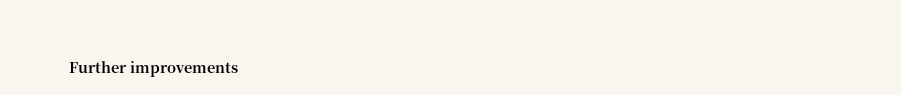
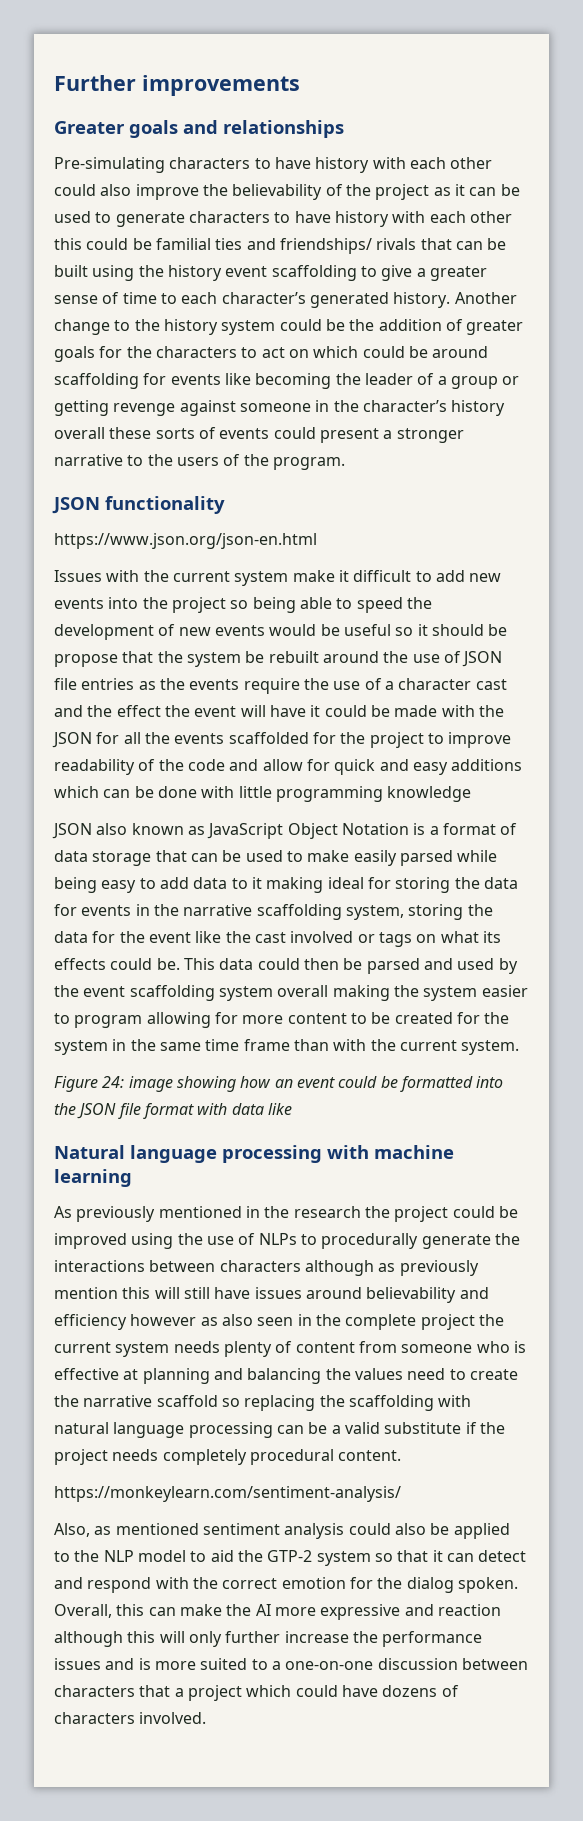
+ Greater goals and relationships
+ Pre-simulating characters to have history with each other could also improve the believability of the project as it can be used to generate characters to have history with each other this could be familial ties and friendships/ rivals that can be built using the history event scaffolding to give a greater sense of time to each character’s generated history. Another change to the history system could be the addition of greater goals for the characters to act on which could be around scaffolding for events like becoming the leader of a group or getting revenge against someone in the character’s history overall these sorts of events could present a stronger narrative to the users of the program.
+ JSON functionality
+ https://www.json.org/json-en.html
+ Issues with the current system make it difficult to add new events into the project so being able to speed the development of new events would be useful so it should be propose that the system be rebuilt around the use of JSON file entries as the events require the use of a character cast and the effect the event will have it could be made with the JSON for all the events scaffolded for the project to improve readability of the code and allow for quick and easy additions which can be done with little programming knowledge
+ JSON also known as JavaScript Object Notation is a format of data storage that can be used to make easily parsed while being easy to add data to it making ideal for storing the data for events in the narrative scaffolding system, storing the data for the event like the cast involved or tags on what its effects could be. This data could then be parsed and used by the event scaffolding system overall making the system easier to program allowing for more content to be created for the system in the same time frame than with the current system.
+ Figure 24: image showing how an event could be formatted into the JSON file format with data like
+ Natural language processing with machine learning
+ As previously mentioned in the research the project could be improved using the use of NLPs to procedurally generate the interactions between characters although as previously mention this will still have issues around believability and efficiency however as also seen in the complete project the current system needs plenty of content from someone who is effective at planning and balancing the values need to create the narrative scaffold so replacing the scaffolding with natural language processing can be a valid substitute if the project needs completely procedural content.
+ https://monkeylearn.com/sentiment-analysis/
+ Also, as mentioned sentiment analysis could also be applied to the NLP model to aid the GTP-2 system so that it can detect and respond with the correct emotion for the dialog spoken. Overall, this can make the AI more expressive and reaction although this will only further increase the performance issues and is more suited to a one-on-one discussion between characters that a project which could have dozens of characters involved.

